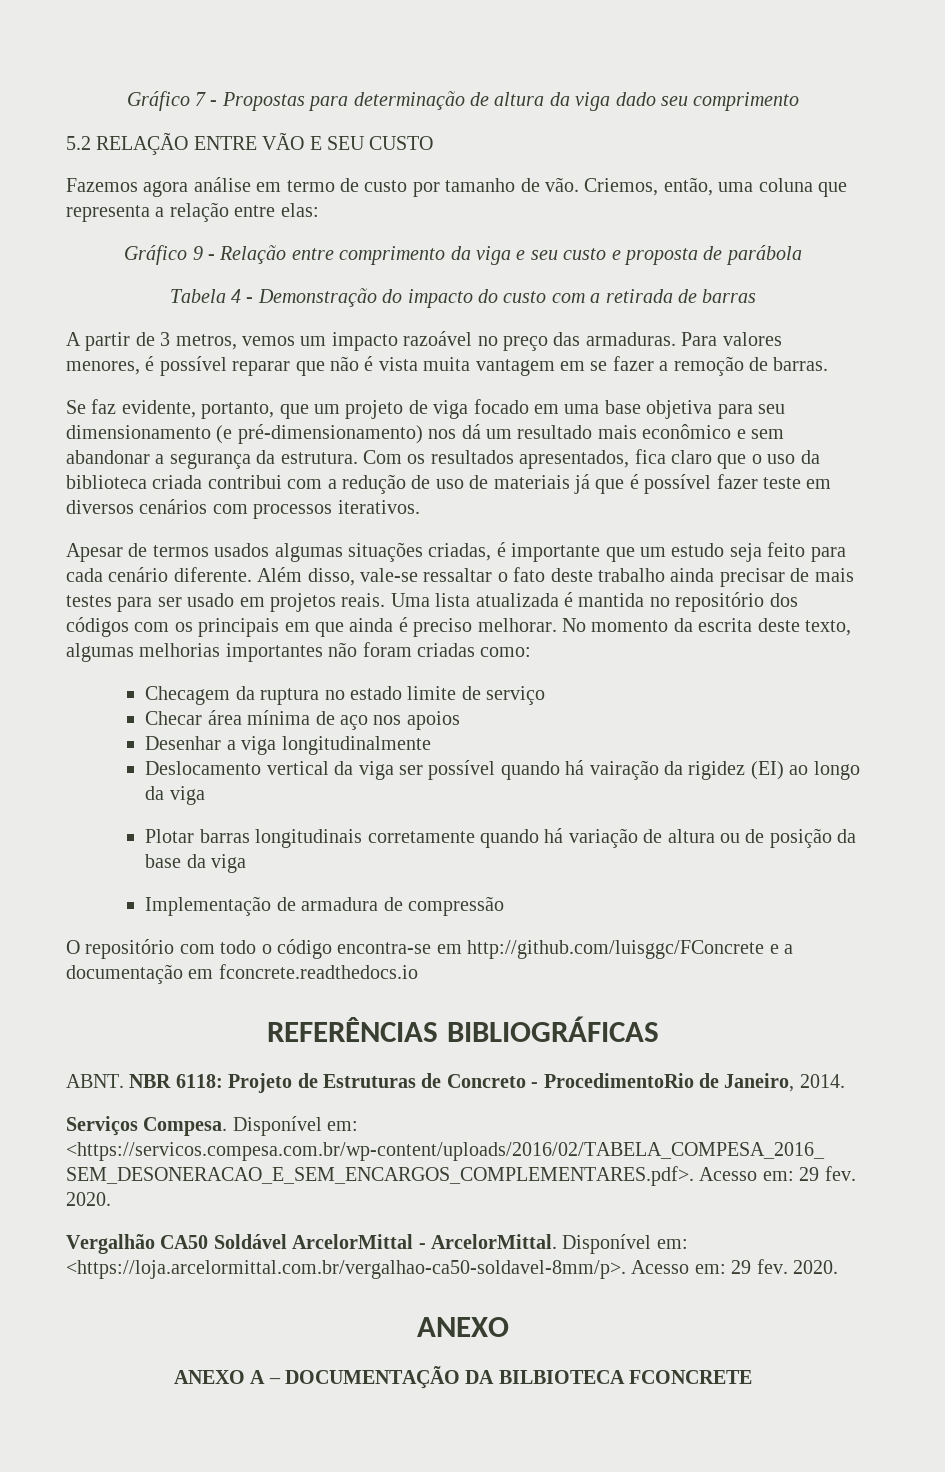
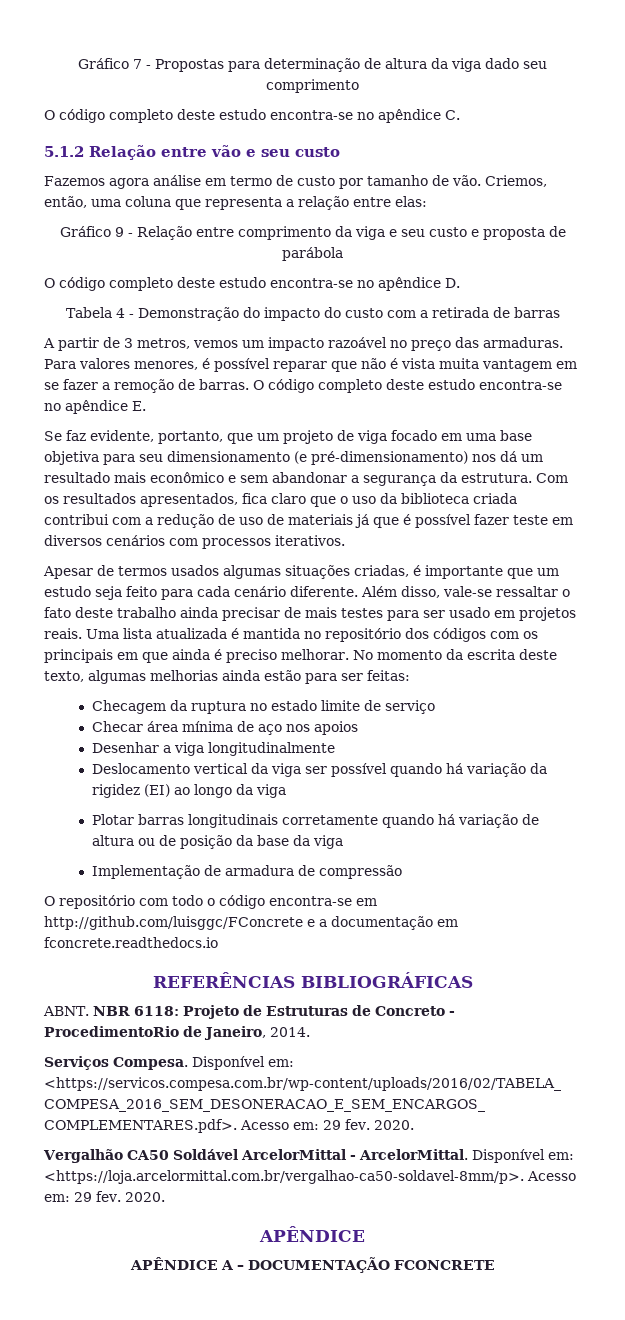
- 5.2 RELAÇÃO ENTRE VÃO E SEU CUSTO
+ O código completo deste estudo encontra-se no apêndice C.
+ 5.1.2 Relação entre vão e seu custo
+ O código completo deste estudo encontra-se no apêndice D.
+ O código completo deste estudo encontra-se no apêndice E.
- No momento da escrita deste texto, algumas melhorias importantes não foram criadas como:
+ No momento da escrita deste texto, algumas melhorias ainda estão para ser feitas:
- Deslocamento vertical da viga ser possível quando há vairação da rigidez (EI) ao longo da viga
+ Deslocamento vertical da viga ser possível quando há variação da rigidez (EI) ao longo da viga
  Disponível em: <https://loja.arcelormittal.com.br/vergalhao-ca50-soldavel-8mm/p>. Acesso em: 29 fev. 2020.
- ANEXO
- ANEXO A – DOCUMENTAÇÃO DA BILBIOTECA FCONCRETE
+ APÊNDICE
+ APÊNDICE A – DOCUMENTAÇÃO FCONCRETE

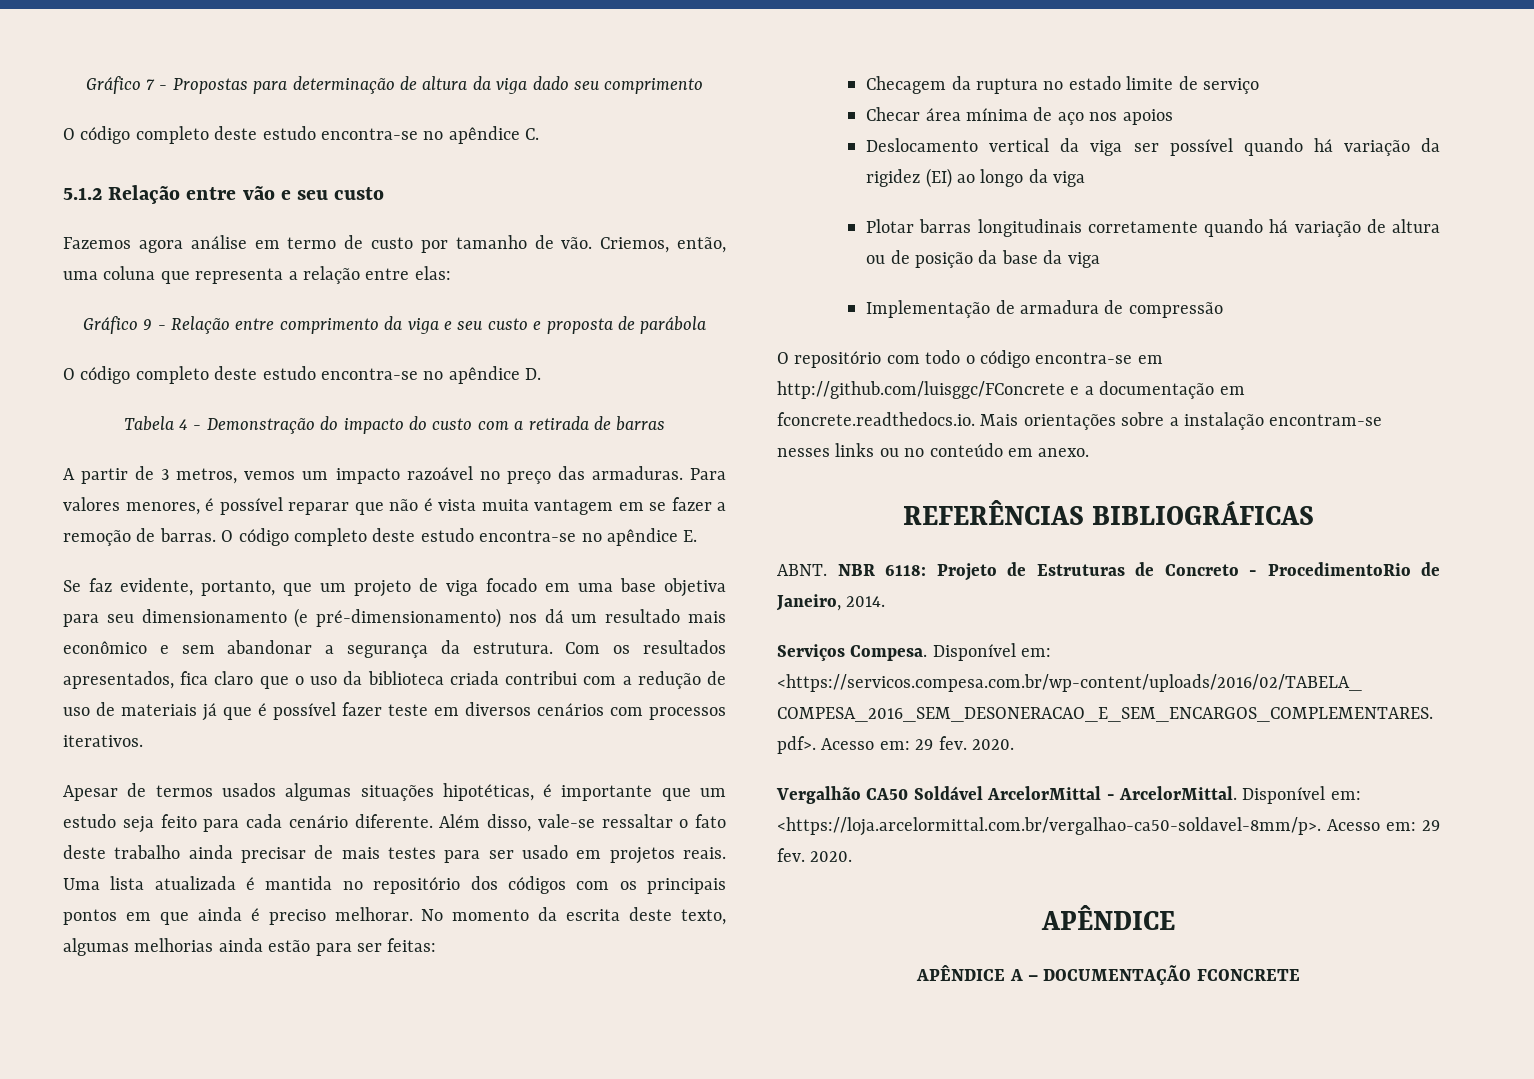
- Apesar de termos usados algumas situações criadas, é importante que um estudo seja feito para cada cenário diferente.
+ Apesar de termos usados algumas situações hipotéticas, é importante que um estudo seja feito para cada cenário diferente.
- Uma lista atualizada é mantida no repositório dos códigos com os principais em que ainda é preciso melhorar.
+ Uma lista atualizada é mantida no repositório dos códigos com os principais pontos em que ainda é preciso melhorar.
- Desenhar a viga longitudinalmente
- O repositório com todo o código encontra-se em http://github.com/luisggc/FConcrete e a documentação em fconcrete.readthedocs.io
+ O repositório com todo o código encontra-se em http://github.com/luisggc/FConcrete e a documentação em fconcrete.readthedocs.io. Mais orientações sobre a instalação encontram-se nesses links ou no conteúdo em anexo.

